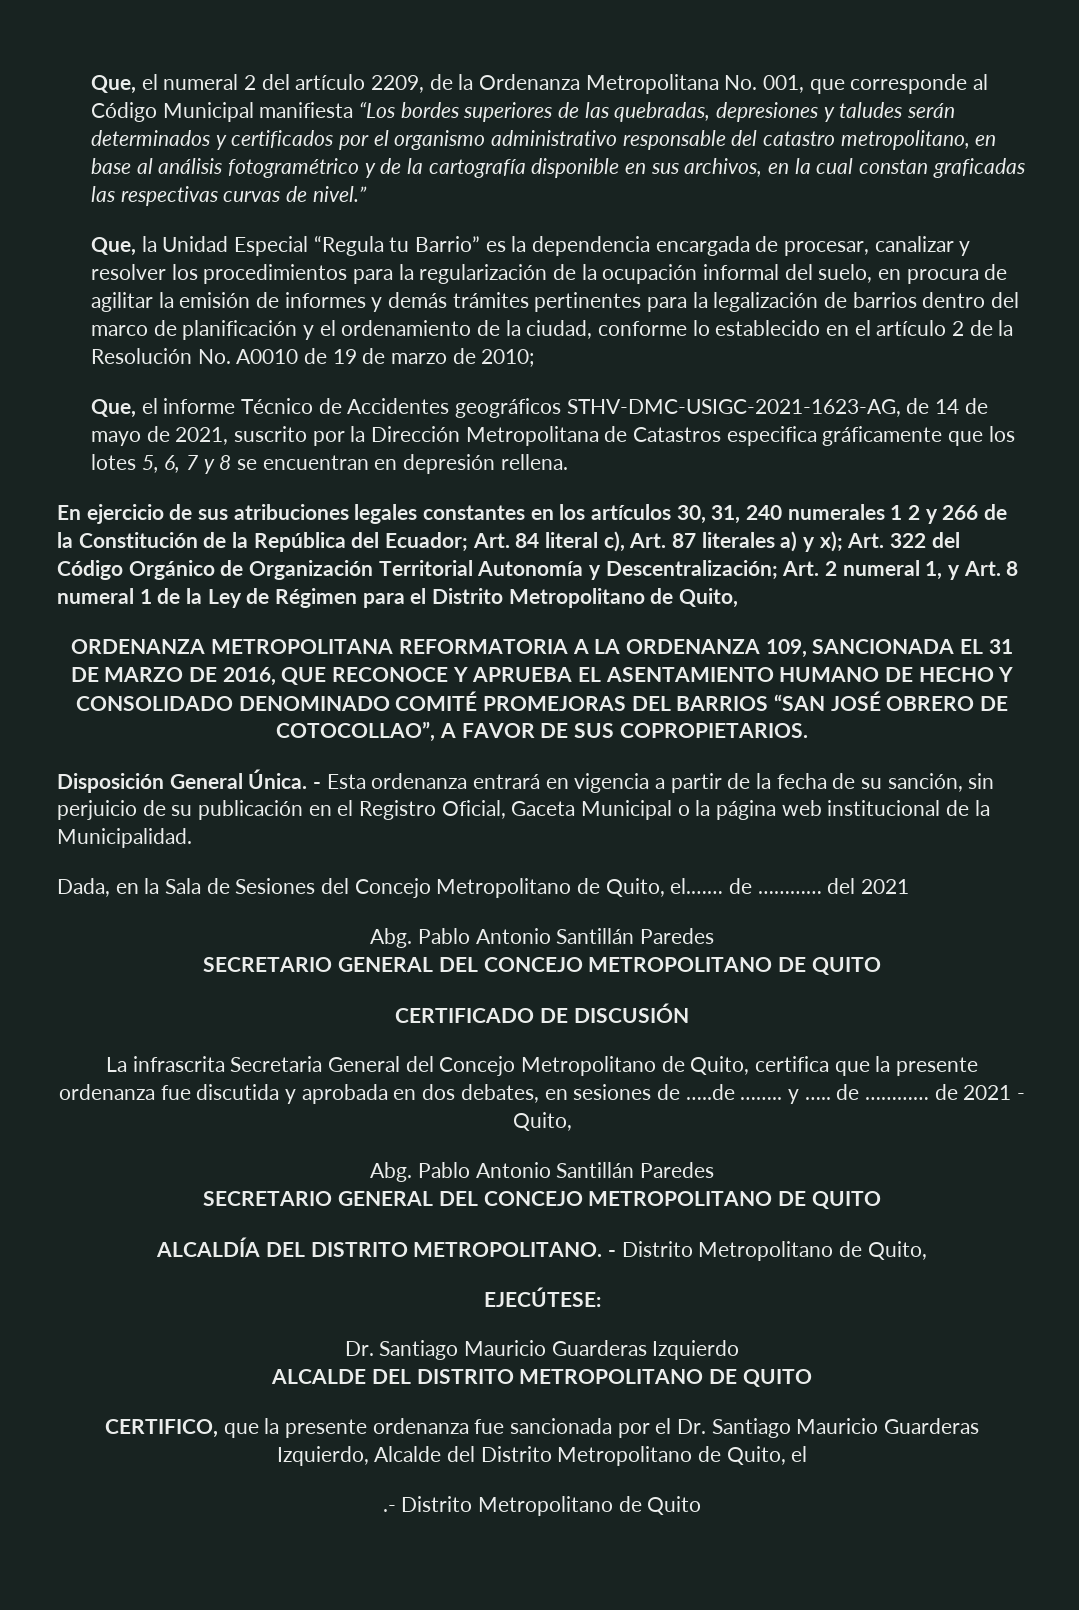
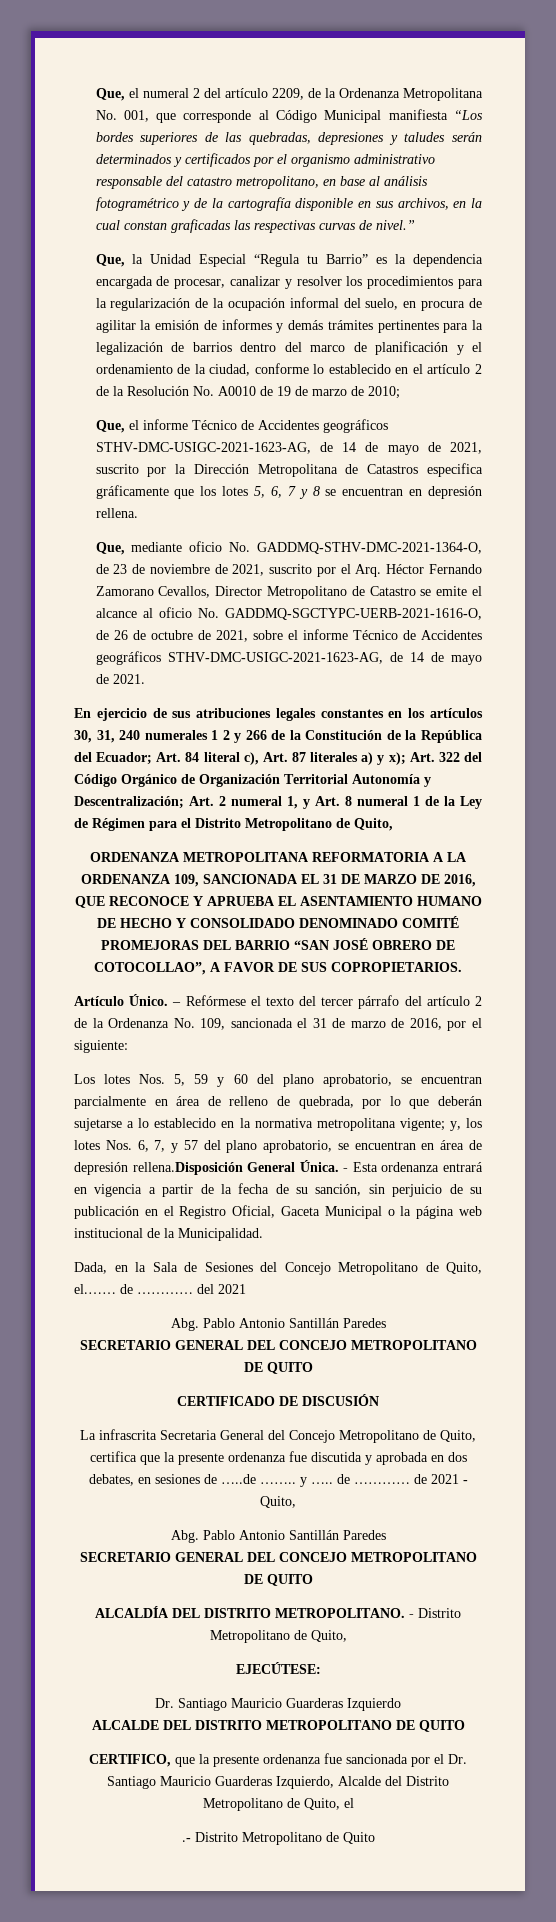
+ Que, mediante oficio No. GADDMQ-STHV-DMC-2021-1364-O, de 23 de noviembre de 2021, suscrito por el Arq. Héctor Fernando Zamorano Cevallos, Director Metropolitano de Catastro se emite el alcance al oficio No. GADDMQ-SGCTYPC-UERB-2021-1616-O, de 26 de octubre de 2021, sobre el informe Técnico de Accidentes geográficos STHV-DMC-USIGC-2021-1623-AG, de 14 de mayo de 2021.
- ORDENANZA METROPOLITANA REFORMATORIA A LA ORDENANZA 109, SANCIONADA EL 31 DE MARZO DE 2016, QUE RECONOCE Y APRUEBA EL ASENTAMIENTO HUMANO DE HECHO Y CONSOLIDADO DENOMINADO COMITÉ PROMEJORAS DEL BARRIOS “SAN JOSÉ OBRERO DE COTOCOLLAO”, A FAVOR DE SUS COPROPIETARIOS.
+ ORDENANZA METROPOLITANA REFORMATORIA A LA ORDENANZA 109, SANCIONADA EL 31 DE MARZO DE 2016, QUE RECONOCE Y APRUEBA EL ASENTAMIENTO HUMANO DE HECHO Y CONSOLIDADO DENOMINADO COMITÉ PROMEJORAS DEL BARRIO “SAN JOSÉ OBRERO DE COTOCOLLAO”, A FAVOR DE SUS COPROPIETARIOS.
- Disposición General Única.
+ Artículo Único. – Refórmese el texto del tercer párrafo del artículo 2 de la Ordenanza No. 109, sancionada el 31 de marzo de 2016, por el siguiente:
+ Los lotes Nos. 5, 59 y 60 del plano aprobatorio, se encuentran parcialmente en área de relleno de quebrada, por lo que deberán sujetarse a lo establecido en la normativa metropolitana vigente; y, los lotes Nos. 6, 7, y 57 del plano aprobatorio, se encuentran en área de depresión rellena.Disposición General Única.

